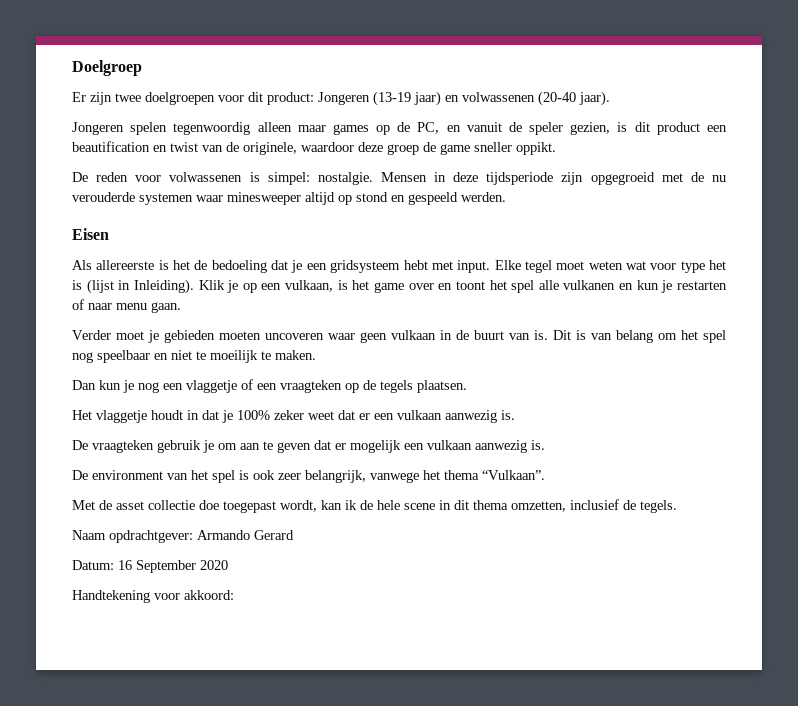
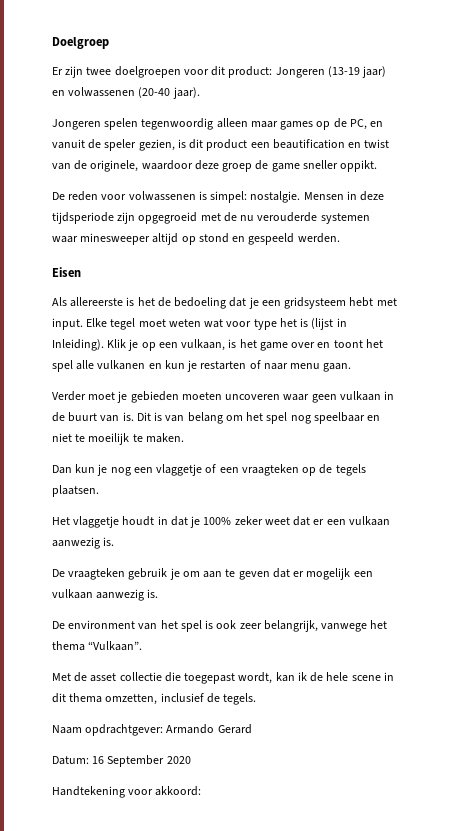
- Met de asset collectie doe toegepast wordt, kan ik de hele scene in dit thema omzetten, inclusief de tegels.
+ Met de asset collectie die toegepast wordt, kan ik de hele scene in dit thema omzetten, inclusief de tegels.

